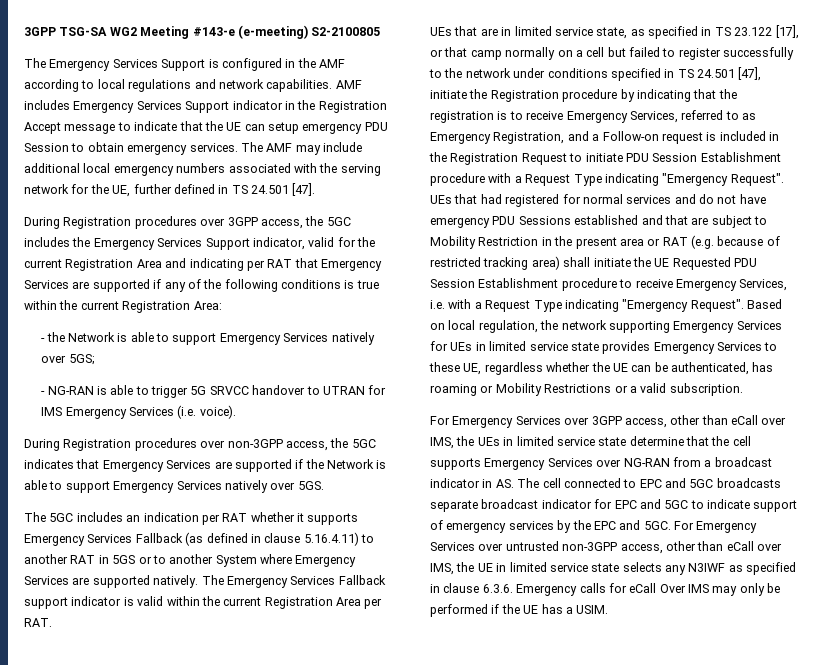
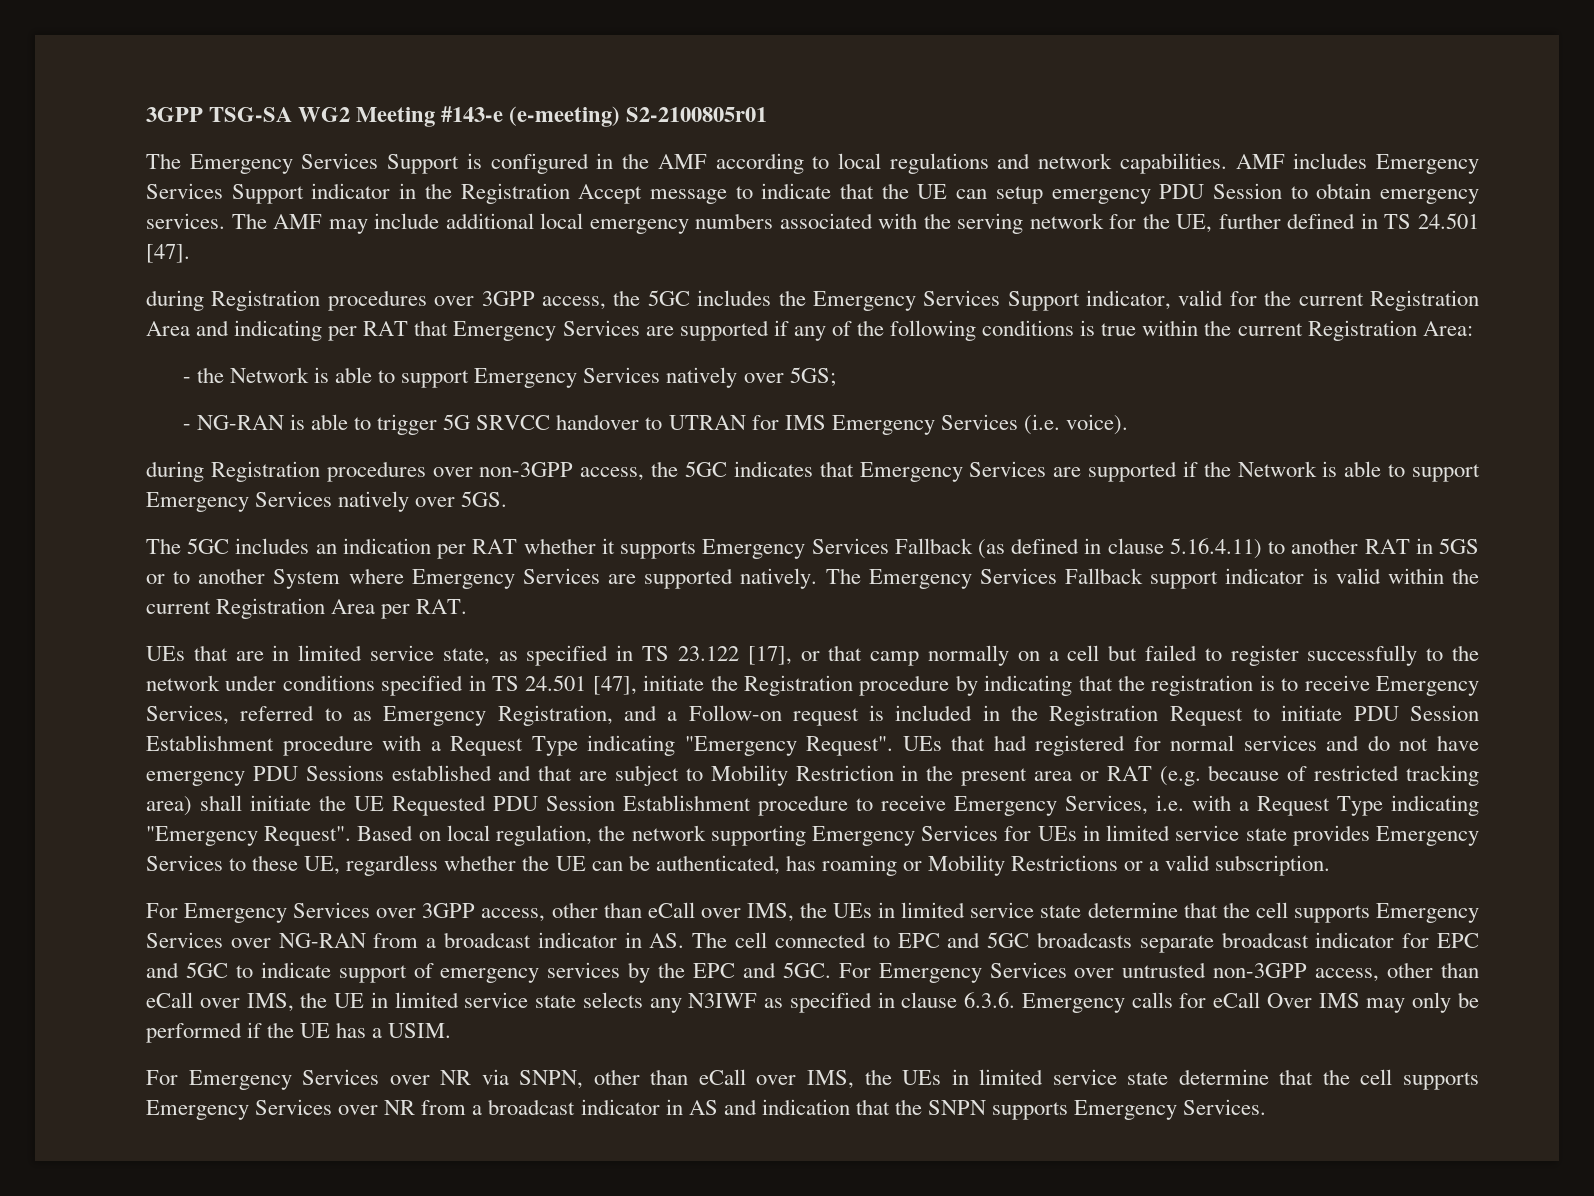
- 3GPP TSG-SA WG2 Meeting #143-e (e-meeting) S2-2100805
+ 3GPP TSG-SA WG2 Meeting #143-e (e-meeting) S2-2100805r01
- During Registration procedures over 3GPP access, the 5GC includes the Emergency Services Support indicator, valid for the current Registration Area and indicating per RAT that Emergency Services are supported if any of the following conditions is true within the current Registration Area:
+ during Registration procedures over 3GPP access, the 5GC includes the Emergency Services Support indicator, valid for the current Registration Area and indicating per RAT that Emergency Services are supported if any of the following conditions is true within the current Registration Area:
- During Registration procedures over non-3GPP access, the 5GC indicates that Emergency Services are supported if the Network is able to support Emergency Services natively over 5GS.
+ during Registration procedures over non-3GPP access, the 5GC indicates that Emergency Services are supported if the Network is able to support Emergency Services natively over 5GS.
+ For Emergency Services over NR via SNPN, other than eCall over IMS, the UEs in limited service state determine that the cell supports Emergency Services over NR from a broadcast indicator in AS and indication that the SNPN supports Emergency Services.

